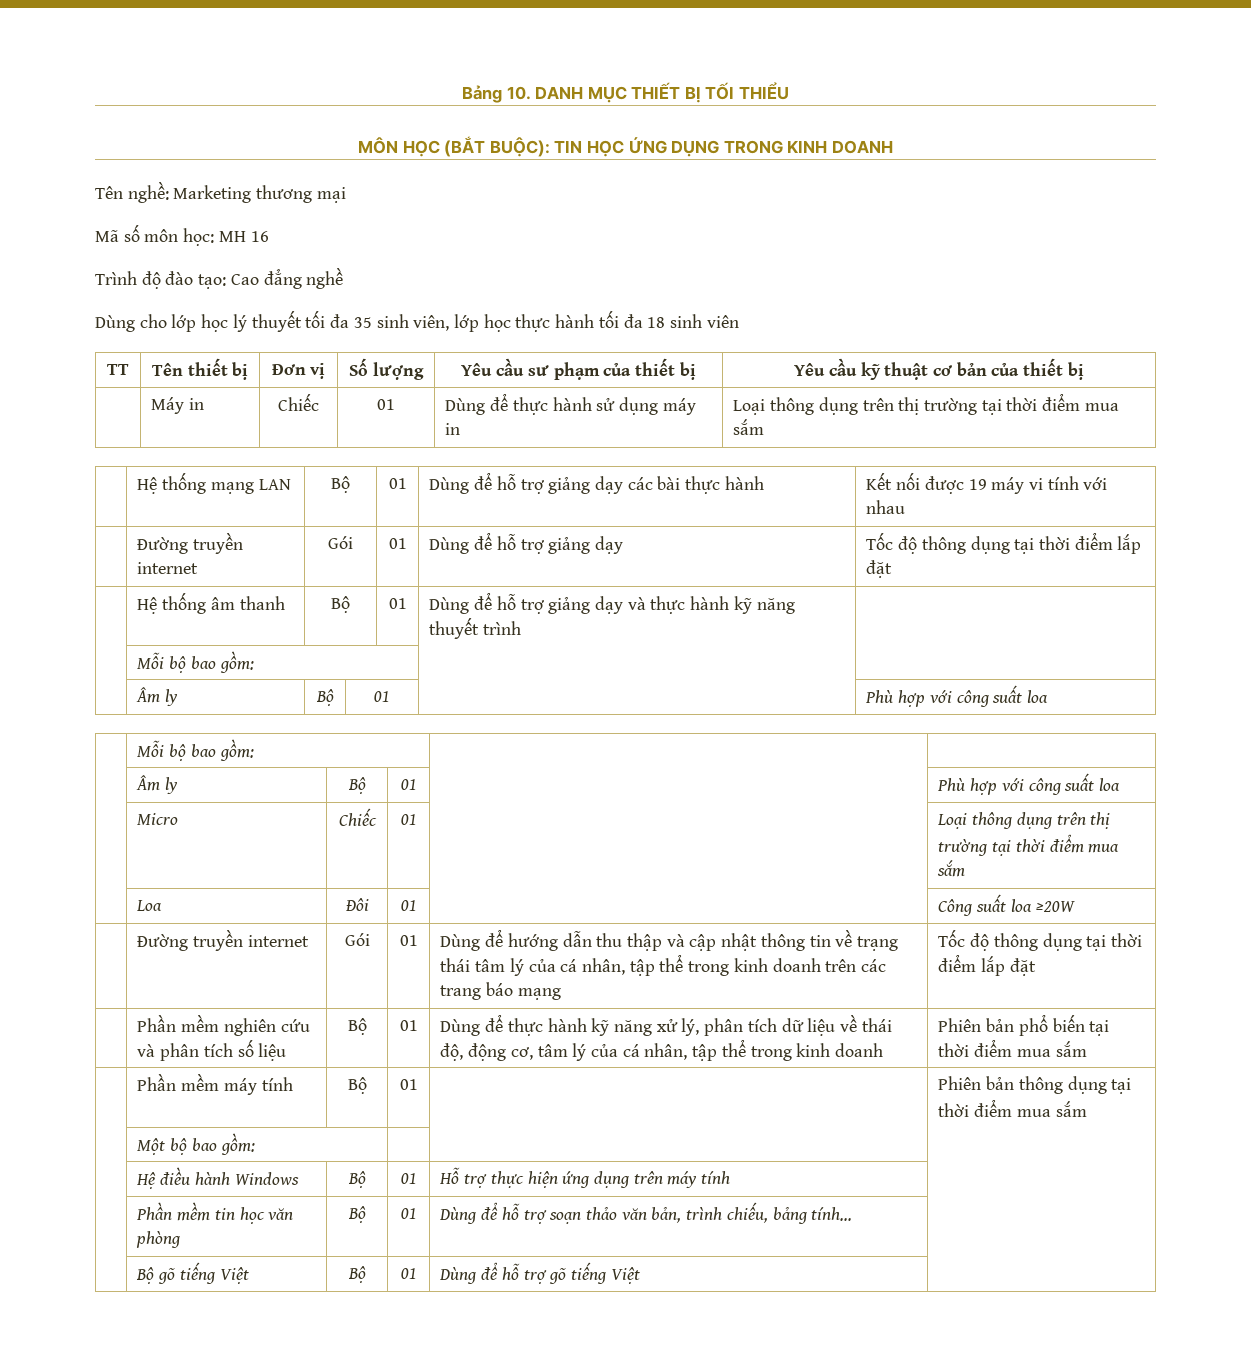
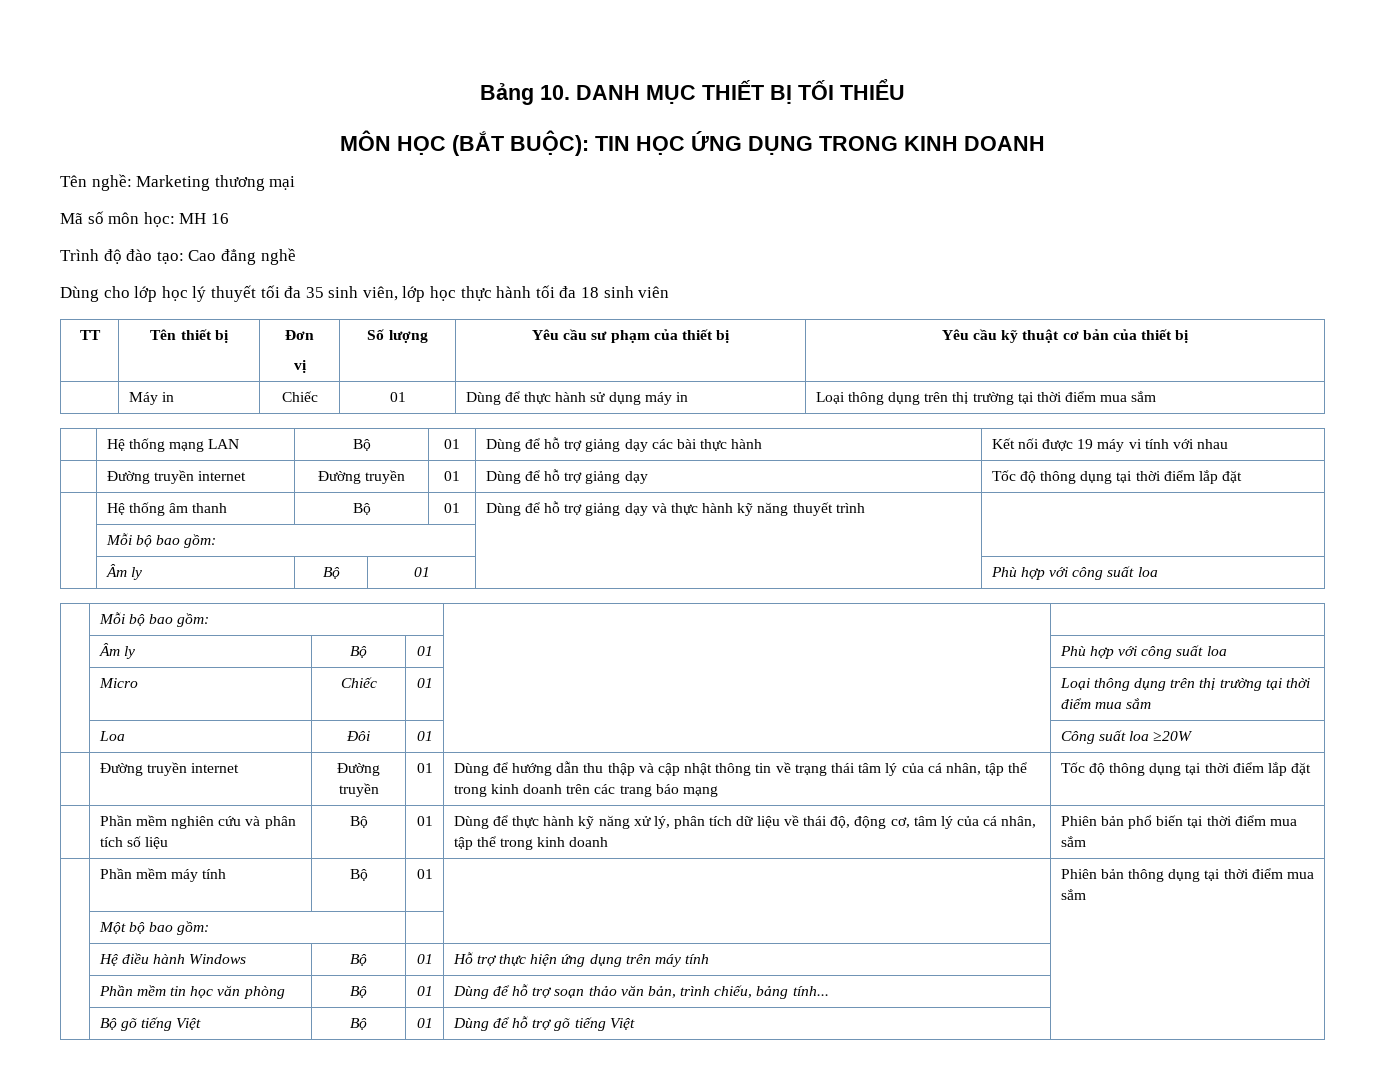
- TT | Tên thiết bị | Đơn vị | Số lượng | Yêu cầu sư phạm của thiết bị | Yêu cầu kỹ thuật cơ bản của thiết bị
+ TT | Tên thiết bị | Đơn
+ vị | Số lượng | Yêu cầu sư phạm của thiết bị | Yêu cầu kỹ thuật cơ bản của thiết bị
- | Đường truyền internet | Gói | 01 | Dùng để hỗ trợ giảng dạy | Tốc độ thông dụng tại thời điểm lắp đặt
+ | Đường truyền internet | Đường truyền | 01 | Dùng để hỗ trợ giảng dạy | Tốc độ thông dụng tại thời điểm lắp đặt
  | Loa | Đôi | 01 | | Công suất loa ≥20W
- | Đường truyền internet | Gói
+ | Đường truyền internet | Đường truyền

